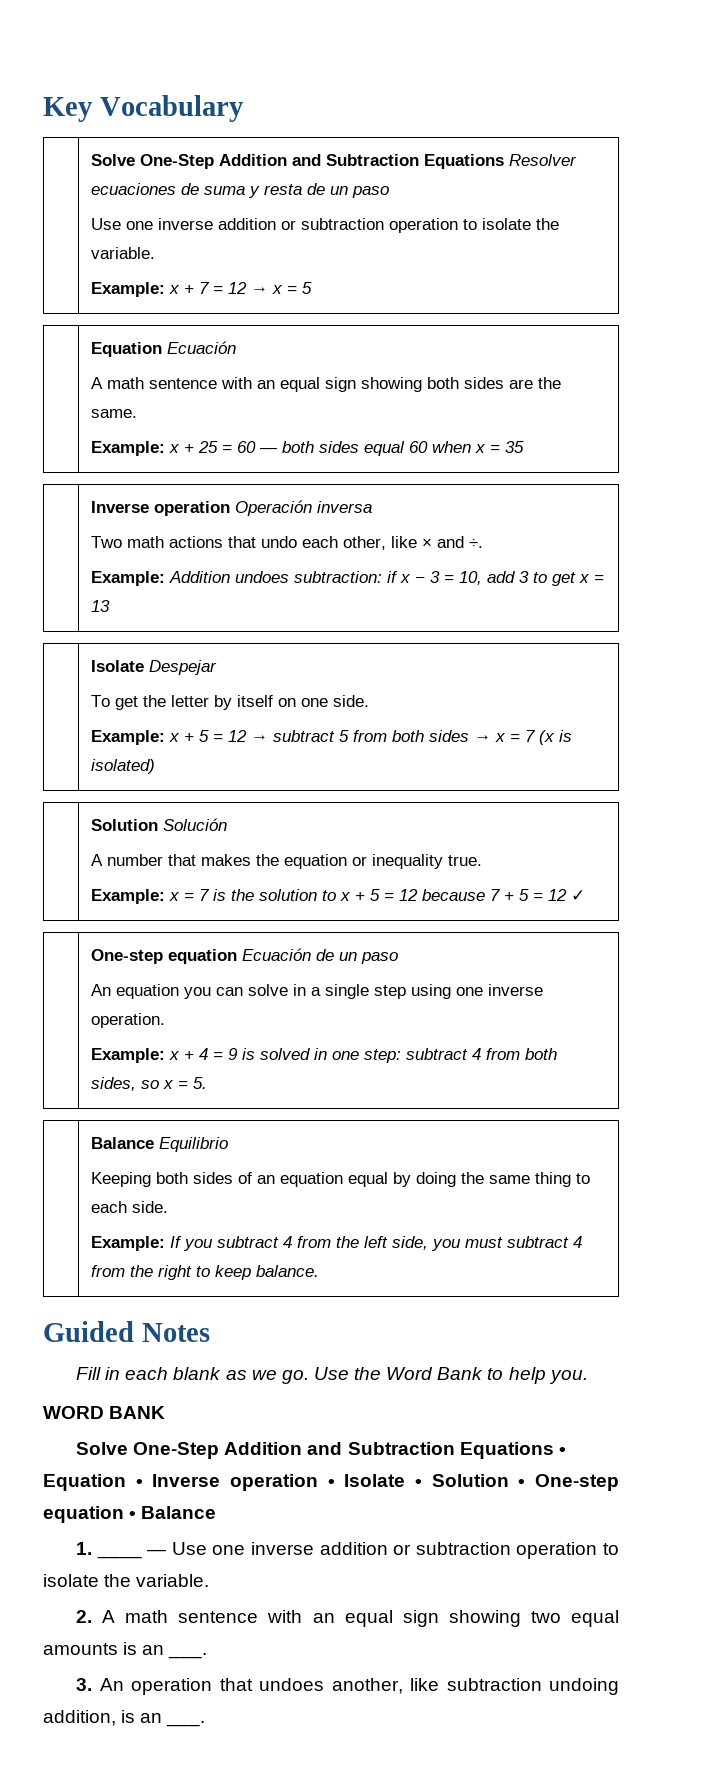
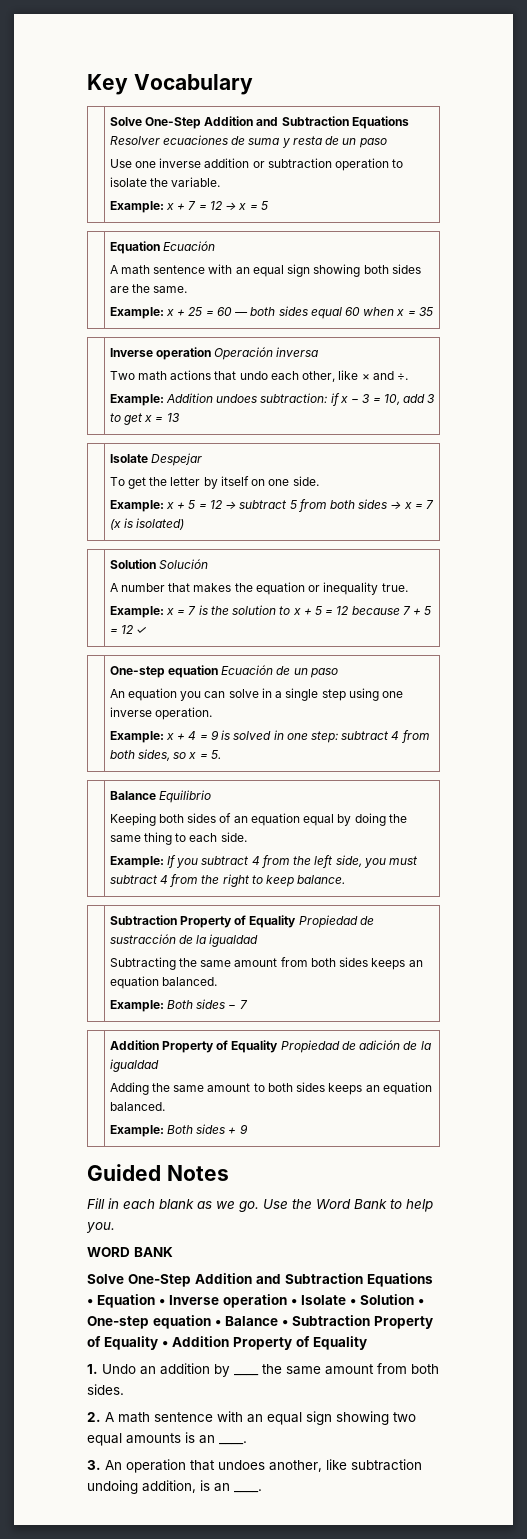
+ | Subtraction Property of Equality Propiedad de sustracción de la igualdad
+ Subtracting the same amount from both sides keeps an equation balanced.
+ Example: Both sides − 7
+ | Addition Property of Equality Propiedad de adición de la igualdad
+ Adding the same amount to both sides keeps an equation balanced.
+ Example: Both sides + 9
- Solve One-Step Addition and Subtraction Equations • Equation • Inverse operation • Isolate • Solution • One-step equation • Balance
- 1. ____ — Use one inverse addition or subtraction operation to isolate the variable.
+ Solve One-Step Addition and Subtraction Equations • Equation • Inverse operation • Isolate • Solution • One-step equation • Balance • Subtraction Property of Equality • Addition Property of Equality
+ 1. Undo an addition by ____ the same amount from both sides.
- 2. A math sentence with an equal sign showing two equal amounts is an ___.
+ 2. A math sentence with an equal sign showing two equal amounts is an ____.
- 3. An operation that undoes another, like subtraction undoing addition, is an ___.
+ 3. An operation that undoes another, like subtraction undoing addition, is an ____.

